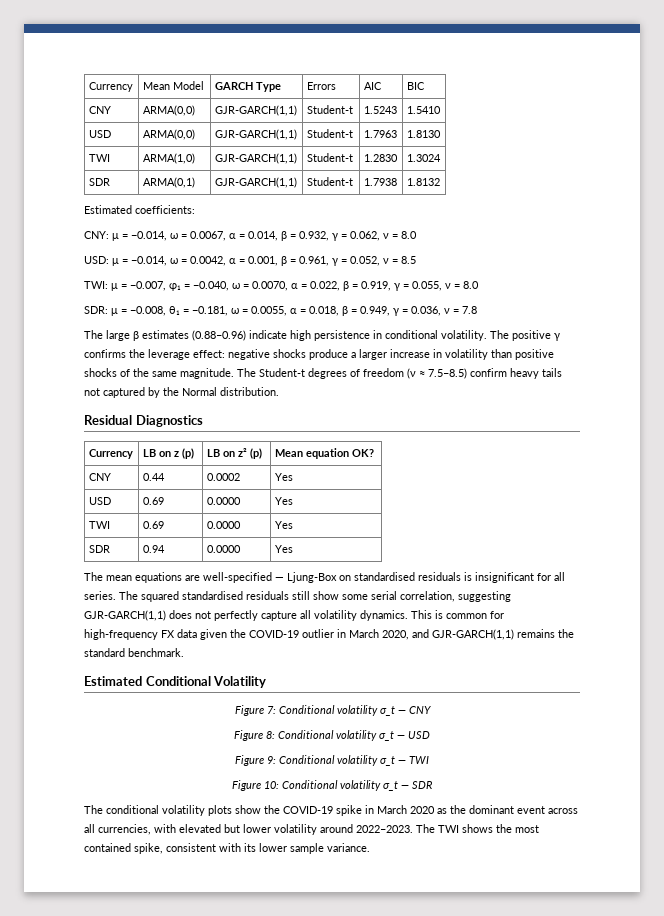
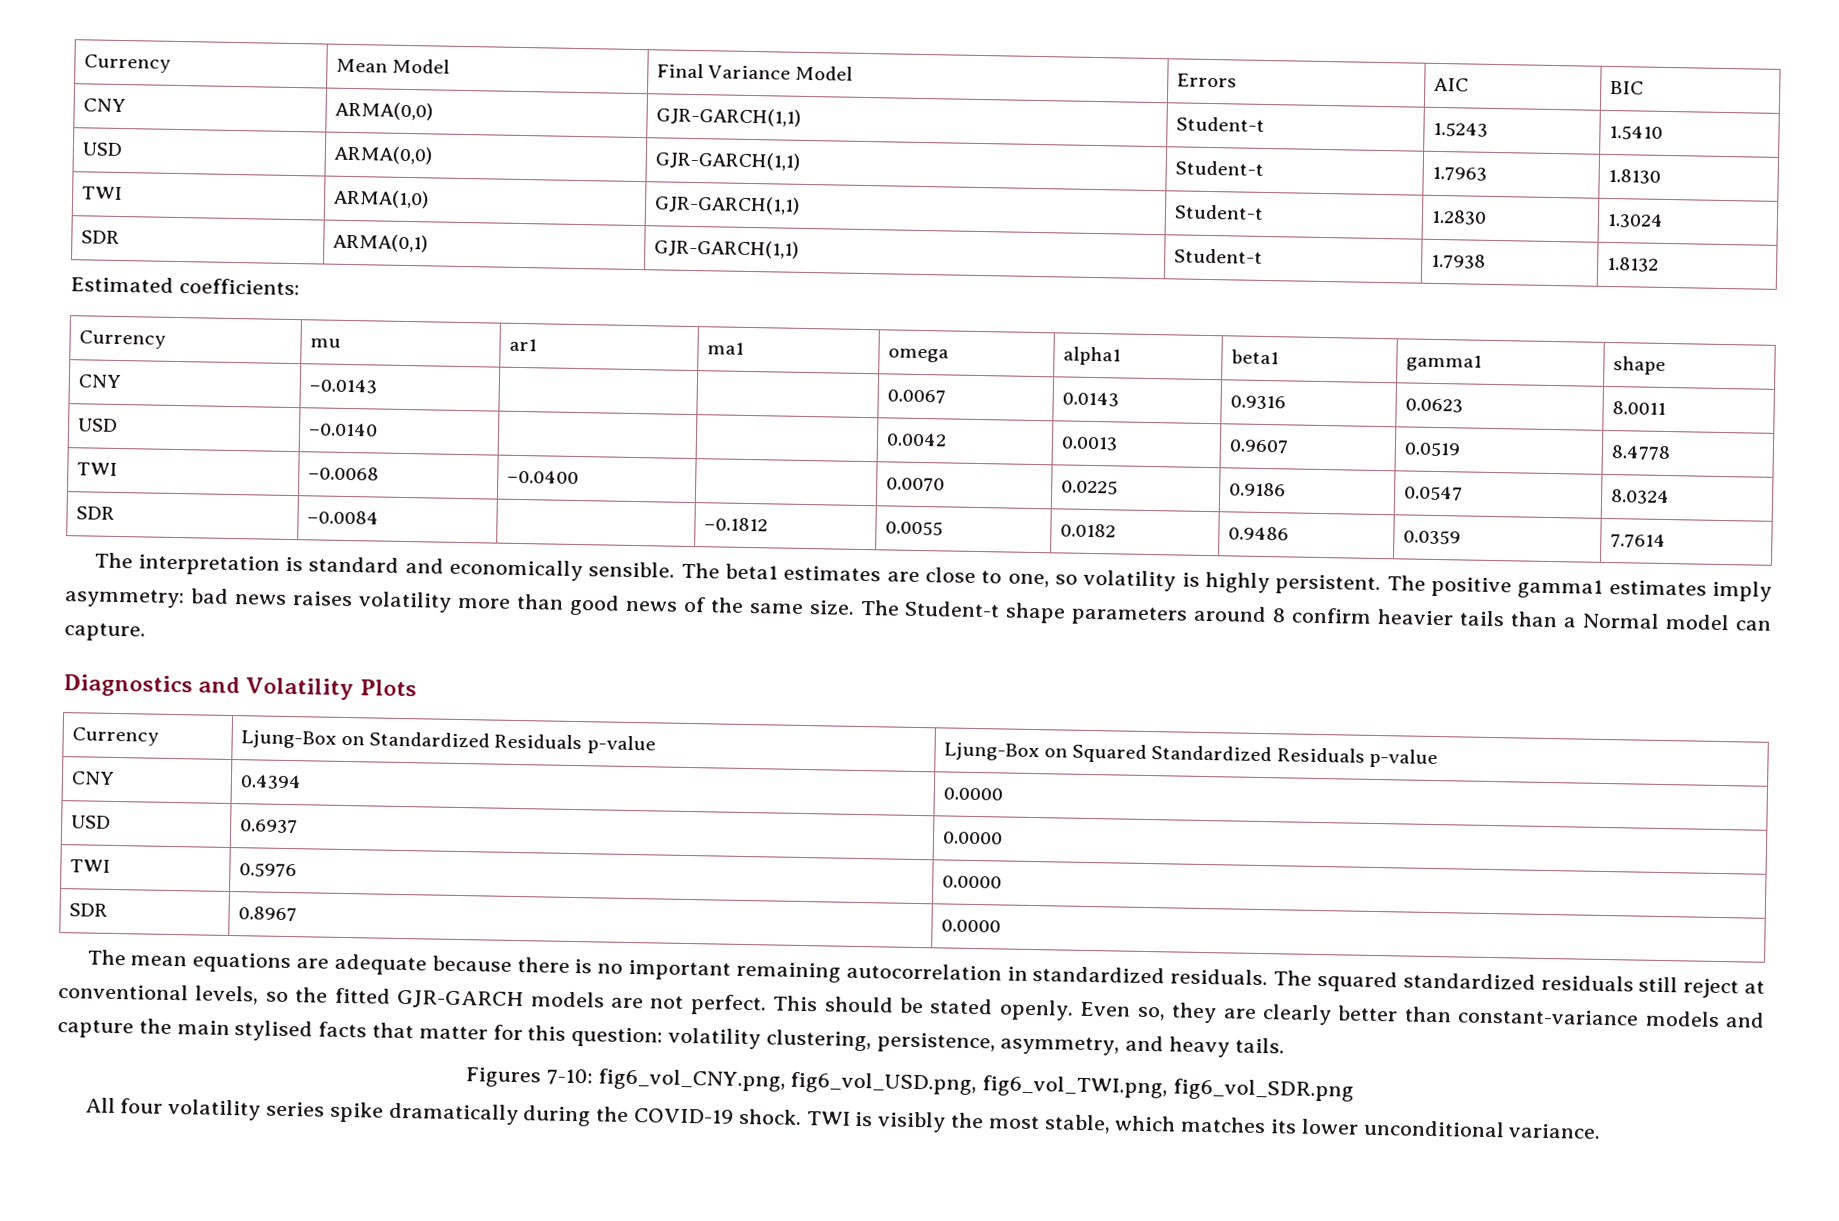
- Currency | Mean Model | GARCH Type | Errors | AIC | BIC
+ Currency | Mean Model | Final Variance Model | Errors | AIC | BIC
- CNY: μ = −0.014, ω = 0.0067, α = 0.014, β = 0.932, γ = 0.062, ν = 8.0
- USD: μ = −0.014, ω = 0.0042, α = 0.001, β = 0.961, γ = 0.052, ν = 8.5
- TWI: μ = −0.007, φ₁ = −0.040, ω = 0.0070, α = 0.022, β = 0.919, γ = 0.055, ν = 8.0
- SDR: μ = −0.008, θ₁ = −0.181, ω = 0.0055, α = 0.018, β = 0.949, γ = 0.036, ν = 7.8
- The large β estimates (0.88–0.96) indicate high persistence in conditional volatility. The positive γ confirms the leverage effect: negative shocks produce a larger increase in volatility than positive shocks of the same magnitude.
+ Currency | mu | ar1 | ma1 | omega | alpha1 | beta1 | gamma1 | shape
+ CNY | −0.0143 | | | 0.0067 | 0.0143 | 0.9316 | 0.0623 | 8.0011
+ USD | −0.0140 | | | 0.0042 | 0.0013 | 0.9607 | 0.0519 | 8.4778
+ TWI | −0.0068 | −0.0400 | | 0.0070 | 0.0225 | 0.9186 | 0.0547 | 8.0324
+ SDR | −0.0084 | | −0.1812 | 0.0055 | 0.0182 | 0.9486 | 0.0359 | 7.7614
+ The interpretation is standard and economically sensible. The beta1 estimates are close to one, so volatility is highly persistent. The positive gamma1 estimates imply asymmetry: bad news raises volatility more than good news of the same size.
- The Student-t degrees of freedom (ν ≈ 7.5–8.5) confirm heavy tails not captured by the Normal distribution.
- Residual Diagnostics
- Currency | LB on z (p) | LB on z² (p) | Mean equation OK?
- CNY | 0.44 | 0.0002 | Yes
- USD | 0.69 | 0.0000 | Yes
- TWI | 0.69 | 0.0000 | Yes
- SDR | 0.94 | 0.0000 | Yes
+ The Student-t shape parameters around 8 confirm heavier tails than a Normal model can capture.
+ Diagnostics and Volatility Plots
+ Currency | Ljung-Box on Standardized Residuals p-value | Ljung-Box on Squared Standardized Residuals p-value
+ CNY | 0.4394 | 0.0000
+ USD | 0.6937 | 0.0000
+ TWI | 0.5976 | 0.0000
+ SDR | 0.8967 | 0.0000
- The mean equations are well-specified — Ljung-Box on standardised residuals is insignificant for all series.
+ The mean equations are adequate because there is no important remaining autocorrelation in standardized residuals.
- The squared standardised residuals still show some serial correlation, suggesting GJR-GARCH(1,1) does not perfectly capture all volatility dynamics. This is common for high-frequency FX data given the COVID-19 outlier in March 2020, and GJR-GARCH(1,1) remains the standard benchmark.
- Estimated Conditional Volatility
- Figure 7: Conditional volatility σ_t — CNY
- Figure 8: Conditional volatility σ_t — USD
- Figure 9: Conditional volatility σ_t — TWI
- Figure 10: Conditional volatility σ_t — SDR
- The conditional volatility plots show the COVID-19 spike in March 2020 as the dominant event across all currencies, with elevated but lower volatility around 2022–2023. The TWI shows the most contained spike, consistent with its lower sample variance.
+ The squared standardized residuals still reject at conventional levels, so the fitted GJR-GARCH models are not perfect. This should be stated openly. Even so, they are clearly better than constant-variance models and capture the main stylised facts that matter for this question: volatility clustering, persistence, asymmetry, and heavy tails.
+ Figures 7-10: fig6_vol_CNY.png, fig6_vol_USD.png, fig6_vol_TWI.png, fig6_vol_SDR.png
+ All four volatility series spike dramatically during the COVID-19 shock. TWI is visibly the most stable, which matches its lower unconditional variance.

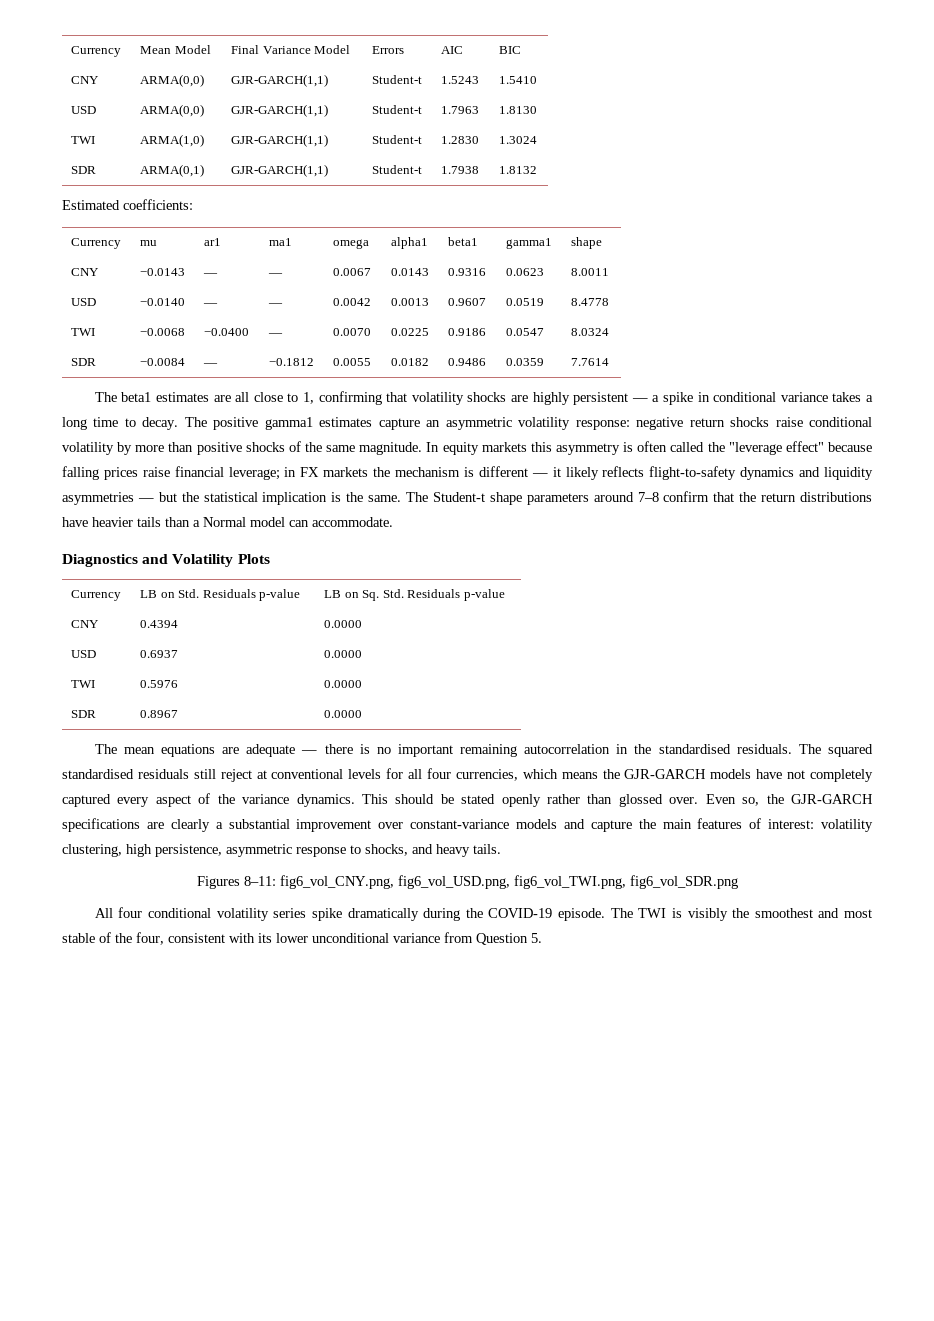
- CNY | −0.0143 | | | 0.0067 | 0.0143 | 0.9316 | 0.0623 | 8.0011
+ CNY | −0.0143 | — | — | 0.0067 | 0.0143 | 0.9316 | 0.0623 | 8.0011
- USD | −0.0140 | | | 0.0042 | 0.0013 | 0.9607 | 0.0519 | 8.4778
+ USD | −0.0140 | — | — | 0.0042 | 0.0013 | 0.9607 | 0.0519 | 8.4778
- TWI | −0.0068 | −0.0400 | | 0.0070 | 0.0225 | 0.9186 | 0.0547 | 8.0324
+ TWI | −0.0068 | −0.0400 | — | 0.0070 | 0.0225 | 0.9186 | 0.0547 | 8.0324
- SDR | −0.0084 | | −0.1812 | 0.0055 | 0.0182 | 0.9486 | 0.0359 | 7.7614
+ SDR | −0.0084 | — | −0.1812 | 0.0055 | 0.0182 | 0.9486 | 0.0359 | 7.7614
- The interpretation is standard and economically sensible. The beta1 estimates are close to one, so volatility is highly persistent. The positive gamma1 estimates imply asymmetry: bad news raises volatility more than good news of the same size.
+ The beta1 estimates are all close to 1, confirming that volatility shocks are highly persistent — a spike in conditional variance takes a long time to decay. The positive gamma1 estimates capture an asymmetric volatility response: negative return shocks raise conditional volatility by more than positive shocks of the same magnitude. In equity markets this asymmetry is often called the "leverage effect" because falling prices raise financial leverage; in FX markets the mechanism is different — it likely reflects flight-to-safety dynamics and liquidity asymmetries — but the statistical implication is the same.
- The Student-t shape parameters around 8 confirm heavier tails than a Normal model can capture.
+ The Student-t shape parameters around 7–8 confirm that the return distributions have heavier tails than a Normal model can accommodate.
- Currency | Ljung-Box on Standardized Residuals p-value | Ljung-Box on Squared Standardized Residuals p-value
+ Currency | LB on Std. Residuals p-value | LB on Sq. Std. Residuals p-value
- The mean equations are adequate because there is no important remaining autocorrelation in standardized residuals.
+ The mean equations are adequate — there is no important remaining autocorrelation in the standardised residuals.
- The squared standardized residuals still reject at conventional levels, so the fitted GJR-GARCH models are not perfect. This should be stated openly. Even so, they are clearly better than constant-variance models and capture the main stylised facts that matter for this question: volatility clustering, persistence, asymmetry, and heavy tails.
+ The squared standardised residuals still reject at conventional levels for all four currencies, which means the GJR-GARCH models have not completely captured every aspect of the variance dynamics. This should be stated openly rather than glossed over. Even so, the GJR-GARCH specifications are clearly a substantial improvement over constant-variance models and capture the main features of interest: volatility clustering, high persistence, asymmetric response to shocks, and heavy tails.
- Figures 7-10: fig6_vol_CNY.png, fig6_vol_USD.png, fig6_vol_TWI.png, fig6_vol_SDR.png
+ Figures 8–11: fig6_vol_CNY.png, fig6_vol_USD.png, fig6_vol_TWI.png, fig6_vol_SDR.png
- All four volatility series spike dramatically during the COVID-19 shock. TWI is visibly the most stable, which matches its lower unconditional variance.
+ All four conditional volatility series spike dramatically during the COVID-19 episode. The TWI is visibly the smoothest and most stable of the four, consistent with its lower unconditional variance from Question 5.

